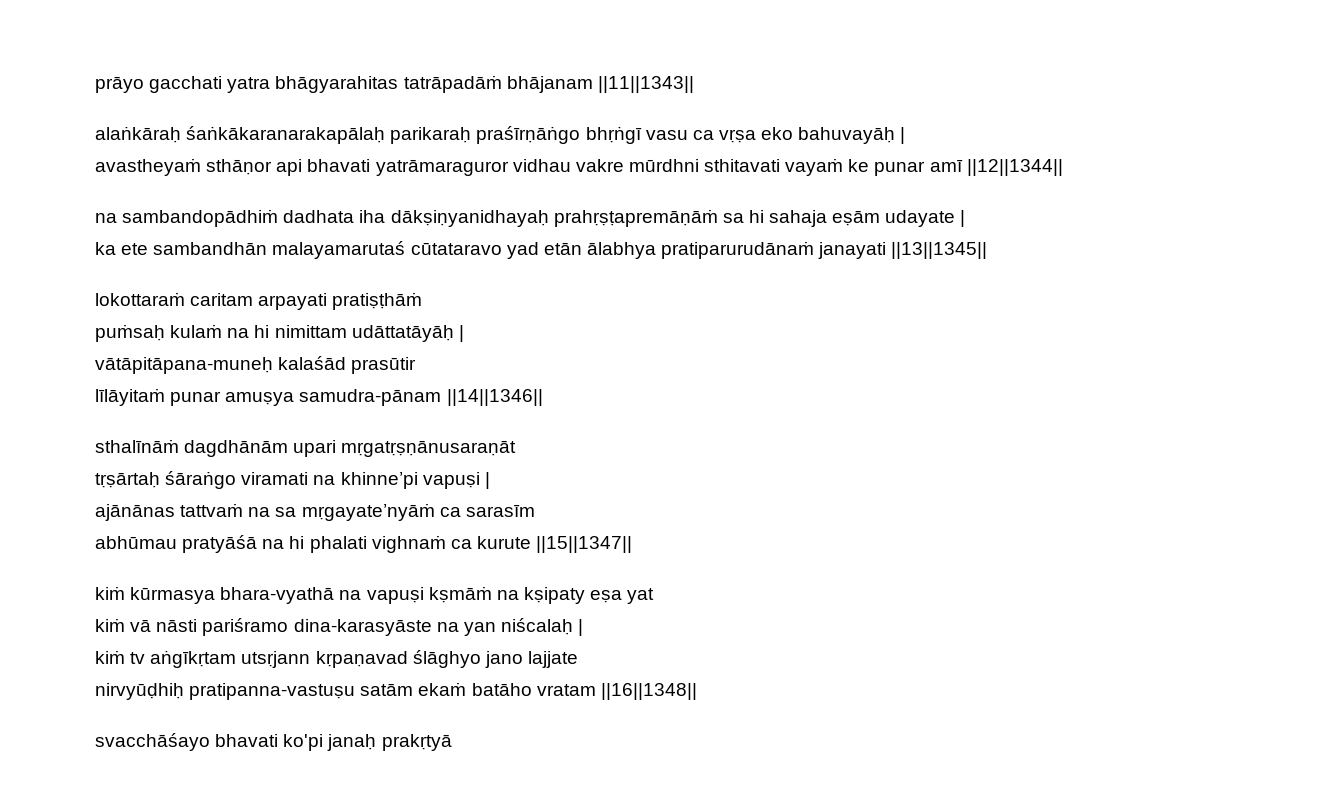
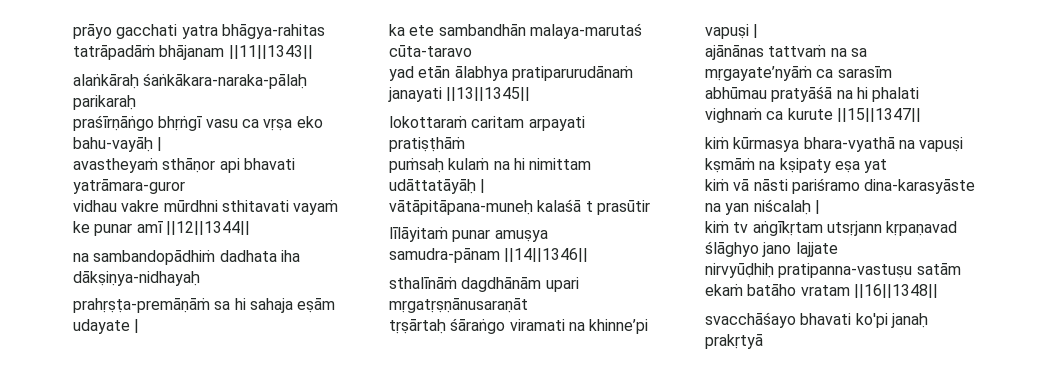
- prāyo gacchati yatra bhāgyarahitas tatrāpadāṁ bhājanam ||11||1343||
+ prāyo gacchati yatra bhāgya-rahitas tatrāpadāṁ bhājanam ||11||1343||
- alaṅkāraḥ śaṅkākaranarakapālaḥ parikaraḥ praśīrṇāṅgo bhṛṅgī vasu ca vṛṣa eko bahuvayāḥ |
+ alaṅkāraḥ śaṅkākara-naraka-pālaḥ parikaraḥ
+ praśīrṇāṅgo bhṛṅgī vasu ca vṛṣa eko bahu-vayāḥ |
- avastheyaṁ sthāṇor api bhavati yatrāmaraguror vidhau vakre mūrdhni sthitavati vayaṁ ke punar amī ||12||1344||
+ avastheyaṁ sthāṇor api bhavati yatrāmara-guror
+ vidhau vakre mūrdhni sthitavati vayaṁ ke punar amī ||12||1344||
- na sambandopādhiṁ dadhata iha dākṣiṇyanidhayaḥ prahṛṣṭapremāṇāṁ sa hi sahaja eṣām udayate |
+ na sambandopādhiṁ dadhata iha dākṣiṇya-nidhayaḥ
+ prahṛṣṭa-premāṇāṁ sa hi sahaja eṣām udayate |
- ka ete sambandhān malayamarutaś cūtataravo yad etān ālabhya pratiparurudānaṁ janayati ||13||1345||
+ ka ete sambandhān malaya-marutaś cūta-taravo
+ yad etān ālabhya pratiparurudānaṁ janayati ||13||1345||
- vātāpitāpana-muneḥ kalaśād prasūtir
+ vātāpitāpana-muneḥ kalaśā t prasūtir

